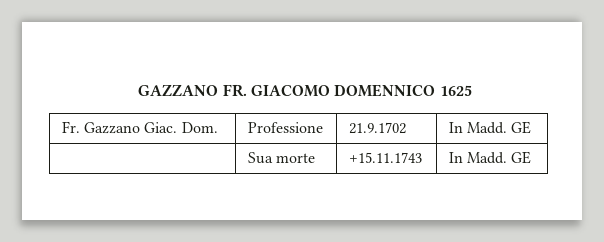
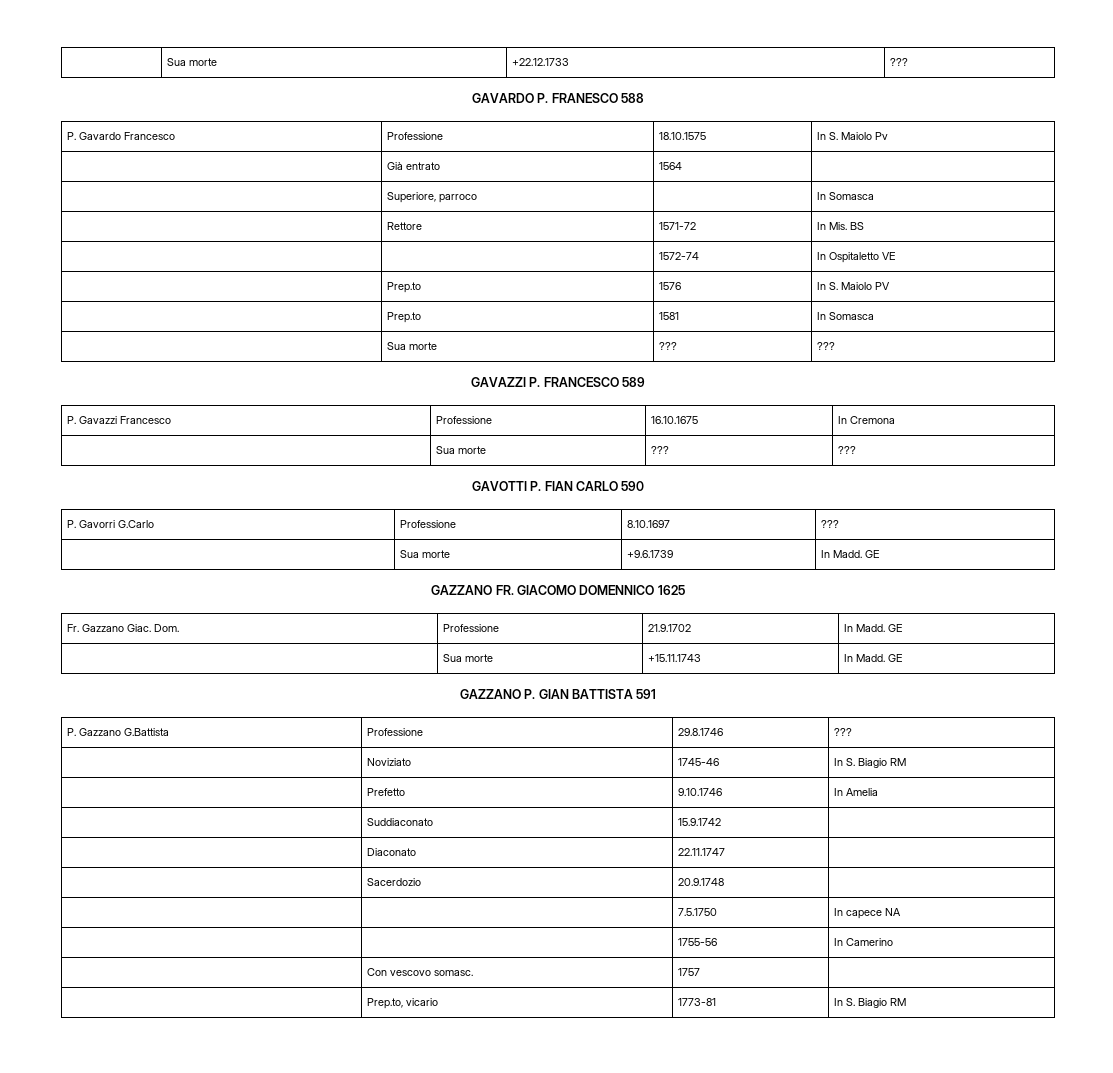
+ | Sua morte | +22.12.1733 | ???
+ GAVARDO P. FRANESCO 588
+ P. Gavardo Francesco | Professione | 18.10.1575 | In S. Maiolo Pv
+ | Già entrato | 1564 |
+ | Superiore, parroco | | In Somasca
+ | Rettore | 1571-72 | In Mis. BS
+ | | 1572-74 | In Ospitaletto VE
+ | Prep.to | 1576 | In S. Maiolo PV
+ | Prep.to | 1581 | In Somasca
+ | Sua morte | ??? | ???
+ GAVAZZI P. FRANCESCO 589
+ P. Gavazzi Francesco | Professione | 16.10.1675 | In Cremona
+ | Sua morte | ??? | ???
+ GAVOTTI P. FIAN CARLO 590
+ P. Gavorri G.Carlo | Professione | 8.10.1697 | ???
+ | Sua morte | +9.6.1739 | In Madd. GE
+ GAZZANO P. GIAN BATTISTA 591
+ P. Gazzano G.Battista | Professione | 29.8.1746 | ???
+ | Noviziato | 1745-46 | In S. Biagio RM
+ | Prefetto | 9.10.1746 | In Amelia
+ | Suddiaconato | 15.9.1742 |
+ | Diaconato | 22.11.1747 |
+ | Sacerdozio | 20.9.1748 |
+ | | 7.5.1750 | In capece NA
+ | | 1755-56 | In Camerino
+ | Con vescovo somasc. | 1757 |
+ | Prep.to, vicario | 1773-81 | In S. Biagio RM

